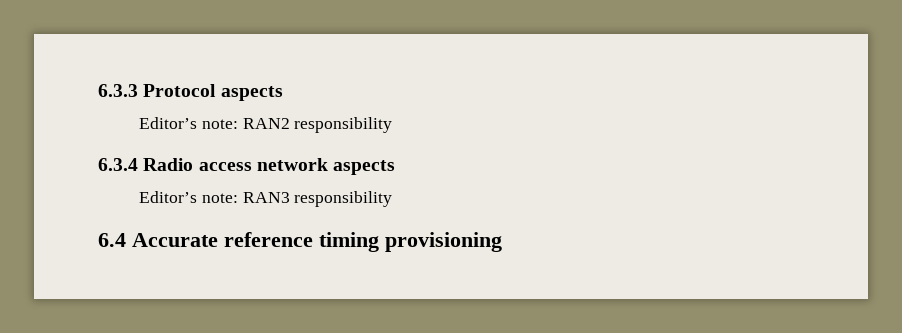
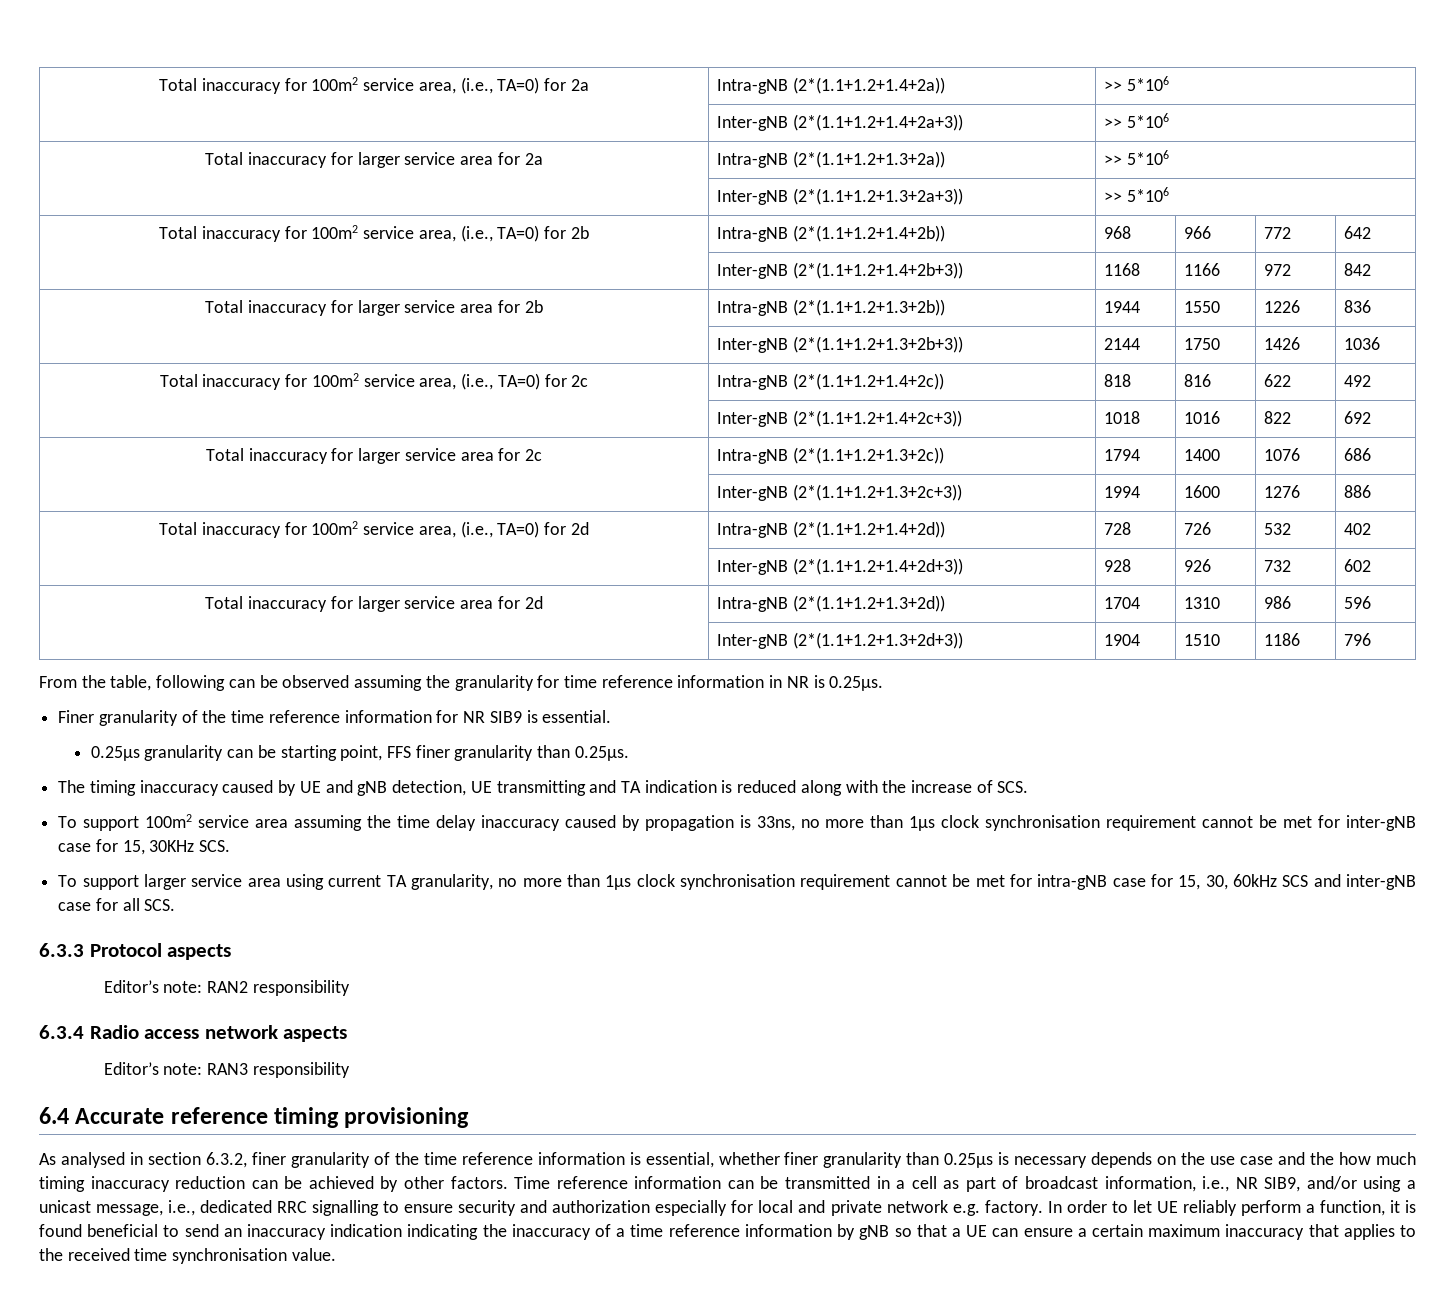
+ Total inaccuracy for 100m2 service area, (i.e., TA=0) for 2a | Intra-gNB (2*(1.1+1.2+1.4+2a)) | >> 5*106
+ | Inter-gNB (2*(1.1+1.2+1.4+2a+3)) | >> 5*106
+ Total inaccuracy for larger service area for 2a | Intra-gNB (2*(1.1+1.2+1.3+2a)) | >> 5*106
+ | Inter-gNB (2*(1.1+1.2+1.3+2a+3)) | >> 5*106
+ Total inaccuracy for 100m2 service area, (i.e., TA=0) for 2b | Intra-gNB (2*(1.1+1.2+1.4+2b)) | 968 | 966 | 772 | 642
+ | Inter-gNB (2*(1.1+1.2+1.4+2b+3)) | 1168 | 1166 | 972 | 842
+ Total inaccuracy for larger service area for 2b | Intra-gNB (2*(1.1+1.2+1.3+2b)) | 1944 | 1550 | 1226 | 836
+ | Inter-gNB (2*(1.1+1.2+1.3+2b+3)) | 2144 | 1750 | 1426 | 1036
+ Total inaccuracy for 100m2 service area, (i.e., TA=0) for 2c | Intra-gNB (2*(1.1+1.2+1.4+2c)) | 818 | 816 | 622 | 492
+ | Inter-gNB (2*(1.1+1.2+1.4+2c+3)) | 1018 | 1016 | 822 | 692
+ Total inaccuracy for larger service area for 2c | Intra-gNB (2*(1.1+1.2+1.3+2c)) | 1794 | 1400 | 1076 | 686
+ | Inter-gNB (2*(1.1+1.2+1.3+2c+3)) | 1994 | 1600 | 1276 | 886
+ Total inaccuracy for 100m2 service area, (i.e., TA=0) for 2d | Intra-gNB (2*(1.1+1.2+1.4+2d)) | 728 | 726 | 532 | 402
+ | Inter-gNB (2*(1.1+1.2+1.4+2d+3)) | 928 | 926 | 732 | 602
+ Total inaccuracy for larger service area for 2d | Intra-gNB (2*(1.1+1.2+1.3+2d)) | 1704 | 1310 | 986 | 596
+ | Inter-gNB (2*(1.1+1.2+1.3+2d+3)) | 1904 | 1510 | 1186 | 796
+ From the table, following can be observed assuming the granularity for time reference information in NR is 0.25μs.
+ Finer granularity of the time reference information for NR SIB9 is essential.
+ 0.25μs granularity can be starting point, FFS finer granularity than 0.25μs.
+ The timing inaccuracy caused by UE and gNB detection, UE transmitting and TA indication is reduced along with the increase of SCS.
+ To support 100m2 service area assuming the time delay inaccuracy caused by propagation is 33ns, no more than 1μs clock synchronisation requirement cannot be met for inter-gNB case for 15, 30KHz SCS.
+ To support larger service area using current TA granularity, no more than 1μs clock synchronisation requirement cannot be met for intra-gNB case for 15, 30, 60kHz SCS and inter-gNB case for all SCS.
+ As analysed in section 6.3.2, finer granularity of the time reference information is essential, whether finer granularity than 0.25µs is necessary depends on the use case and the how much timing inaccuracy reduction can be achieved by other factors. Time reference information can be transmitted in a cell as part of broadcast information, i.e., NR SIB9, and/or using a unicast message, i.e., dedicated RRC signalling to ensure security and authorization especially for local and private network e.g. factory. In order to let UE reliably perform a function, it is found beneficial to send an inaccuracy indication indicating the inaccuracy of a time reference information by gNB so that a UE can ensure a certain maximum inaccuracy that applies to the received time synchronisation value.

